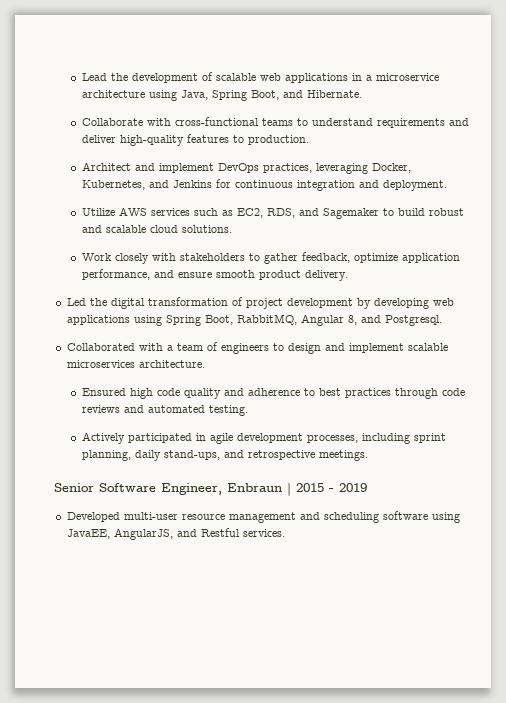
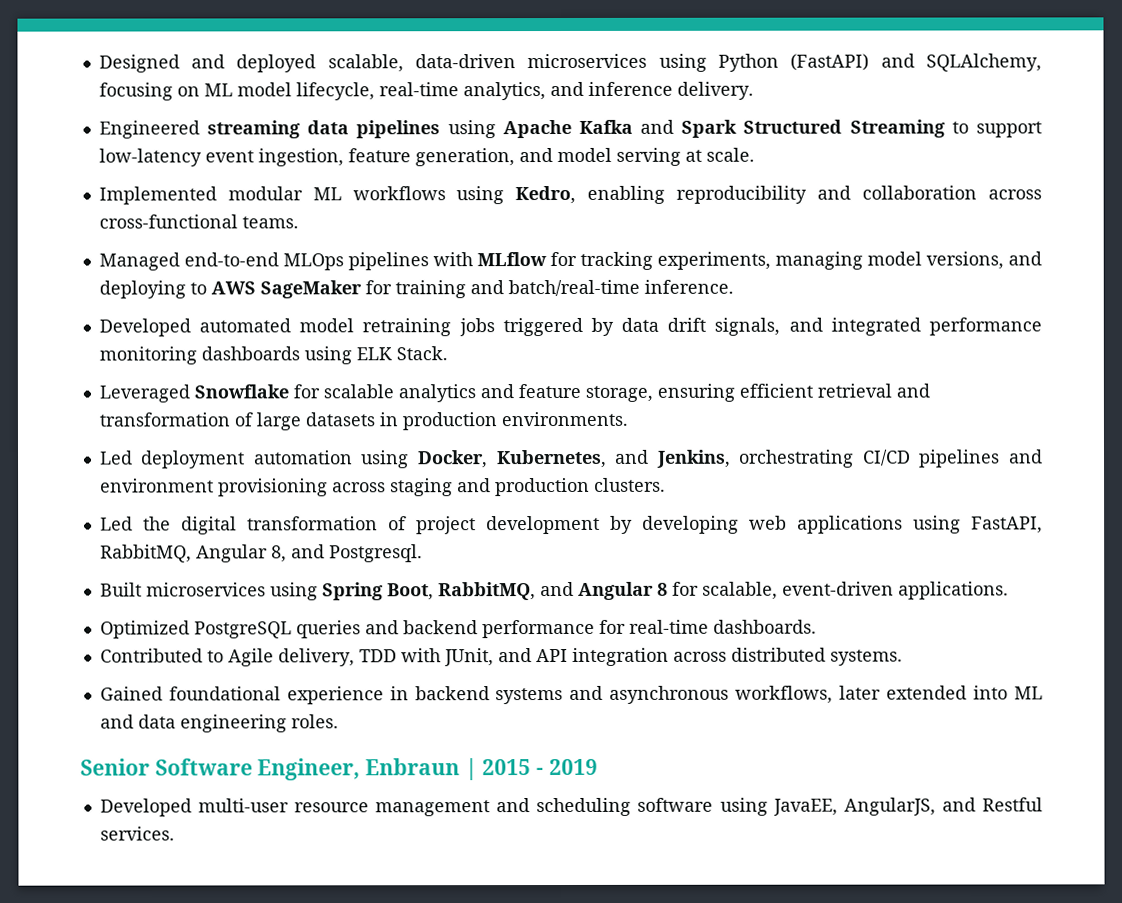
- Lead the development of scalable web applications in a microservice architecture using Java, Spring Boot, and Hibernate.
- Collaborate with cross-functional teams to understand requirements and deliver high-quality features to production.
- Architect and implement DevOps practices, leveraging Docker, Kubernetes, and Jenkins for continuous integration and deployment.
- Utilize AWS services such as EC2, RDS, and Sagemaker to build robust and scalable cloud solutions.
- Work closely with stakeholders to gather feedback, optimize application performance, and ensure smooth product delivery.
+ Designed and deployed scalable, data-driven microservices using Python (FastAPI) and SQLAlchemy, focusing on ML model lifecycle, real-time analytics, and inference delivery.
+ Engineered streaming data pipelines using Apache Kafka and Spark Structured Streaming to support low-latency event ingestion, feature generation, and model serving at scale.
+ Implemented modular ML workflows using Kedro, enabling reproducibility and collaboration across cross-functional teams.
+ Managed end-to-end MLOps pipelines with MLflow for tracking experiments, managing model versions, and deploying to AWS SageMaker for training and batch/real-time inference.
+ Developed automated model retraining jobs triggered by data drift signals, and integrated performance monitoring dashboards using ELK Stack.
+ Leveraged Snowflake for scalable analytics and feature storage, ensuring efficient retrieval and transformation of large datasets in production environments.
+ Led deployment automation using Docker, Kubernetes, and Jenkins, orchestrating CI/CD pipelines and environment provisioning across staging and production clusters.
- Led the digital transformation of project development by developing web applications using Spring Boot, RabbitMQ, Angular 8, and Postgresql.
+ Led the digital transformation of project development by developing web applications using FastAPI, RabbitMQ, Angular 8, and Postgresql.
- Collaborated with a team of engineers to design and implement scalable microservices architecture.
- Ensured high code quality and adherence to best practices through code reviews and automated testing.
- Actively participated in agile development processes, including sprint planning, daily stand-ups, and retrospective meetings.
+ Built microservices using Spring Boot, RabbitMQ, and Angular 8 for scalable, event-driven applications.
+ Optimized PostgreSQL queries and backend performance for real-time dashboards.
+ Contributed to Agile delivery, TDD with JUnit, and API integration across distributed systems.
+ Gained foundational experience in backend systems and asynchronous workflows, later extended into ML and data engineering roles.

